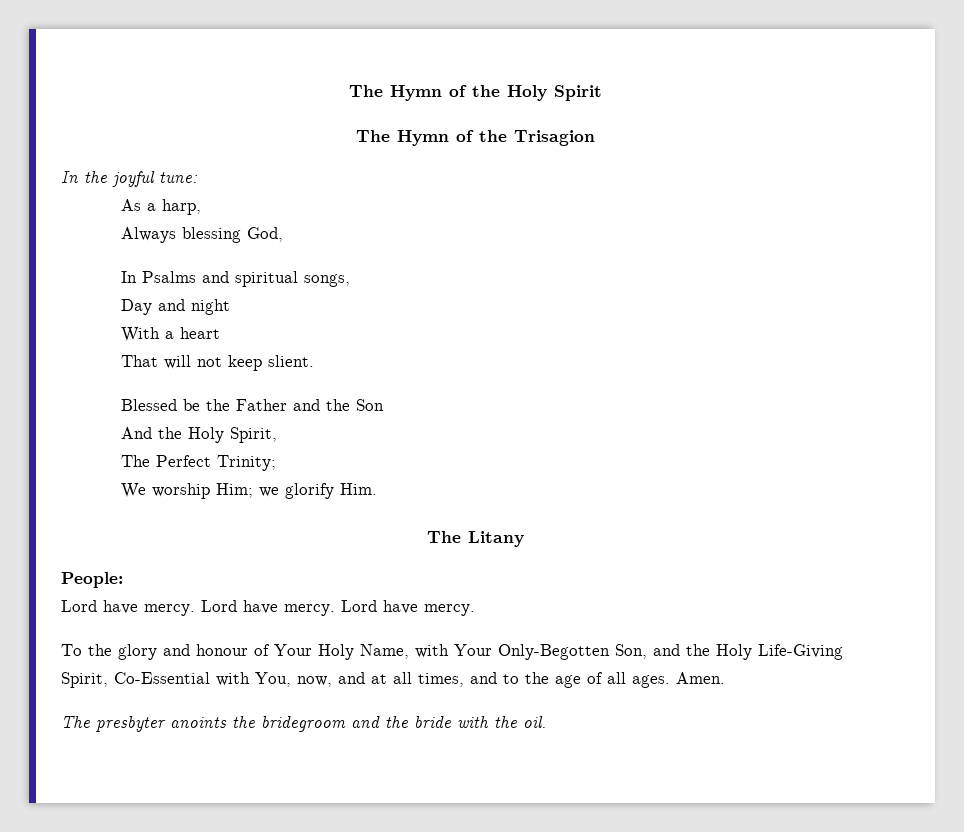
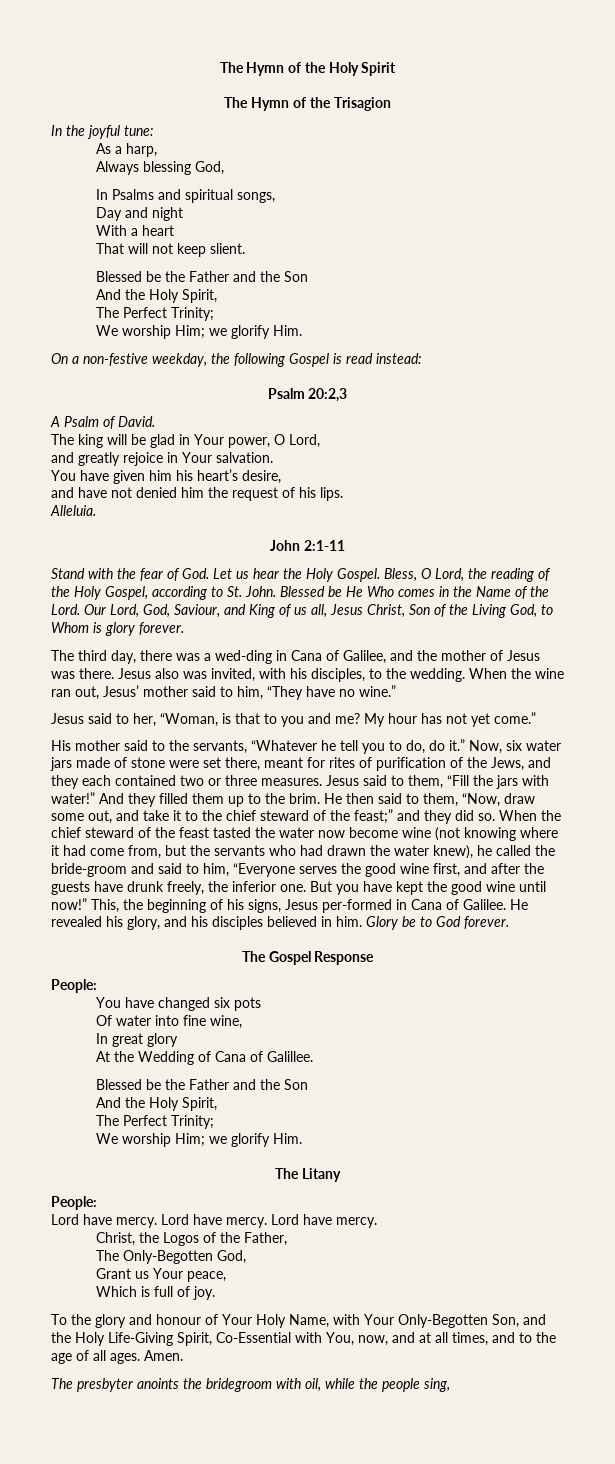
+ On a non-festive weekday, the following Gospel is read instead:
+ Psalm 20:2,3
+ A Psalm of David.
+ The king will be glad in Your power, O Lord,
+ and greatly rejoice in Your salvation.
+ You have given him his heart’s desire,
+ and have not denied him the request of his lips.
+ Alleluia.
+ John 2:1-11
+ Stand with the fear of God. Let us hear the Holy Gospel. Bless, O Lord, the reading of the Holy Gospel, according to St. John. Blessed be He Who comes in the Name of the Lord. Our Lord, God, Saviour, and King of us all, Jesus Christ, Son of the Living God, to Whom is glory forever.
+ The third day, there was a wed-ding in Cana of Galilee, and the mother of Jesus was there. Jesus also was invited, with his disciples, to the wedding. When the wine ran out, Jesus’ mother said to him, “They have no wine.”
+ Jesus said to her, “Woman, is that to you and me? My hour has not yet come.”
+ His mother said to the servants, “Whatever he tell you to do, do it.” Now, six water jars made of stone were set there, meant for rites of purification of the Jews, and they each contained two or three measures. Jesus said to them, “Fill the jars with water!” And they filled them up to the brim. He then said to them, “Now, draw some out, and take it to the chief steward of the feast;” and they did so. When the chief steward of the feast tasted the water now become wine (not knowing where it had come from, but the servants who had drawn the water knew), he called the bride-groom and said to him, “Everyone serves the good wine first, and after the guests have drunk freely, the inferior one. But you have kept the good wine until now!” This, the beginning of his signs, Jesus per-formed in Cana of Galilee. He revealed his glory, and his disciples believed in him. Glory be to God forever.
+ The Gospel Response
+ People:
+ You have changed six pots
+ Of water into fine wine,
+ In great glory
+ At the Wedding of Cana of Galillee.
+ Blessed be the Father and the Son
+ And the Holy Spirit,
+ The Perfect Trinity;
+ We worship Him; we glorify Him.
+ Christ, the Logos of the Father,
+ The Only-Begotten God,
+ Grant us Your peace,
+ Which is full of joy.
- The presbyter anoints the bridegroom and the bride with the oil.
+ The presbyter anoints the bridegroom with oil, while the people sing,

